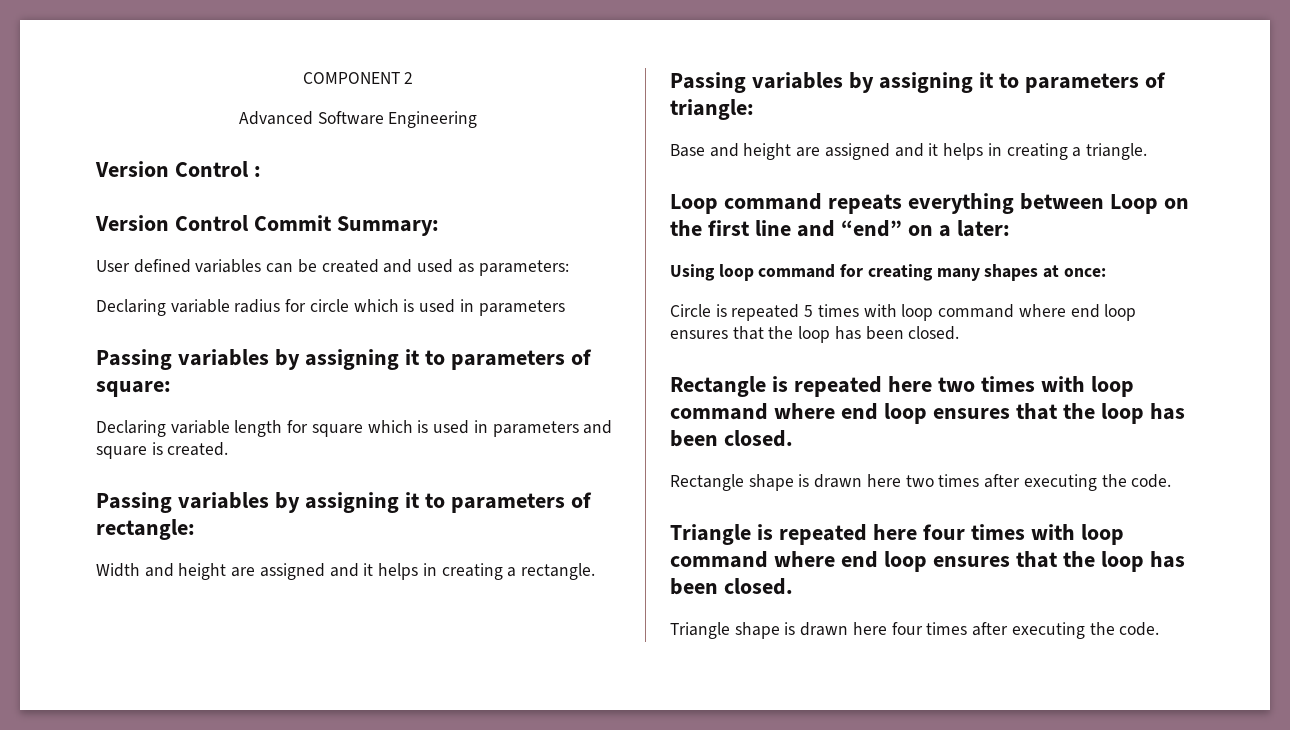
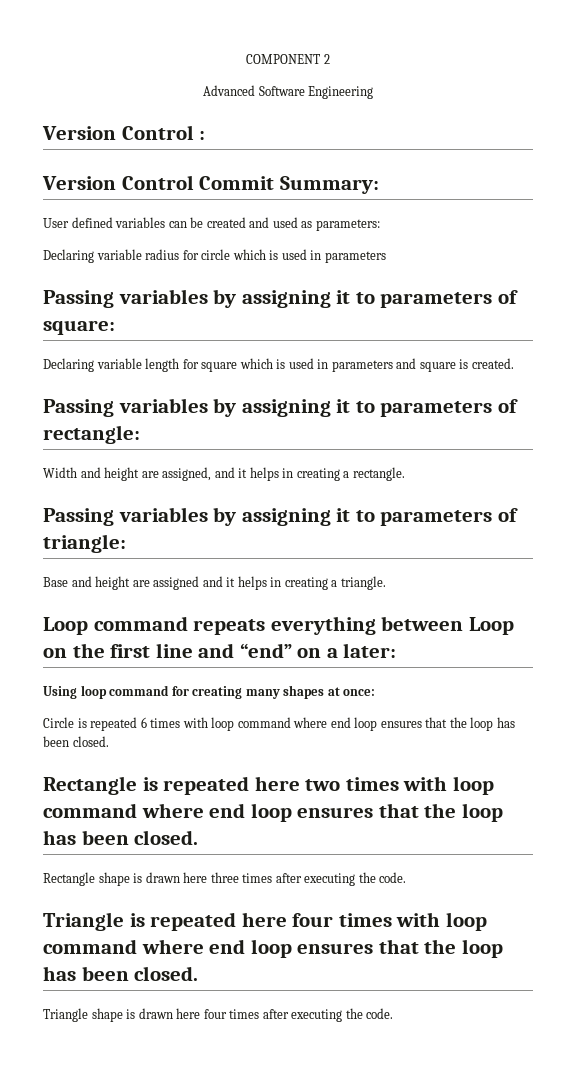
- Width and height are assigned and it helps in creating a rectangle.
+ Width and height are assigned, and it helps in creating a rectangle.
- Circle is repeated 5 times with loop command where end loop ensures that the loop has been closed.
+ Circle is repeated 6 times with loop command where end loop ensures that the loop has been closed.
- Rectangle shape is drawn here two times after executing the code.
+ Rectangle shape is drawn here three times after executing the code.

